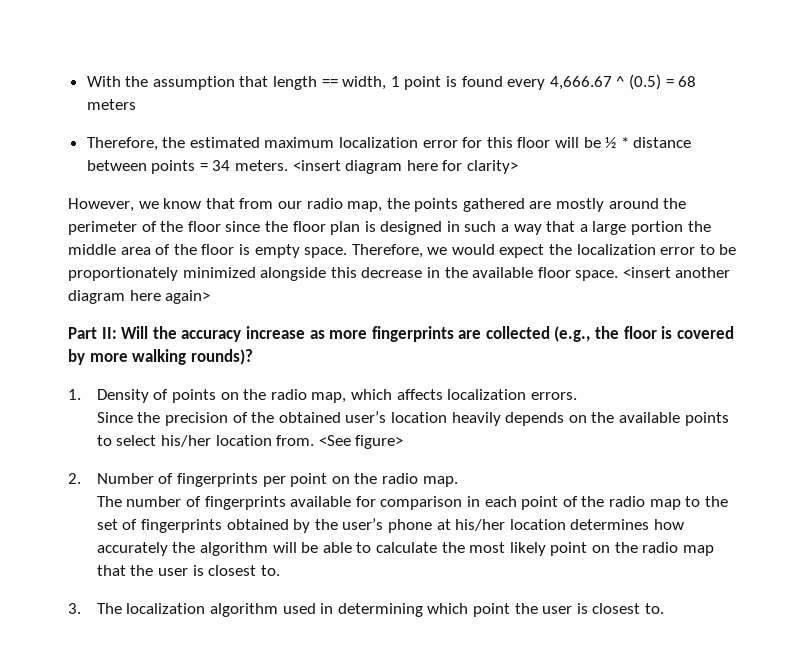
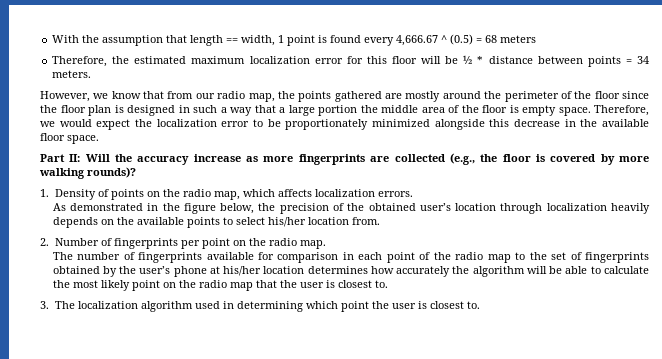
- <insert diagram here for clarity>
- <insert another diagram here again>
- Since the precision of the obtained user’s location heavily depends on the available points to select his/her location from. <See figure>
+ As demonstrated in the figure below, the precision of the obtained user’s location through localization heavily depends on the available points to select his/her location from.

